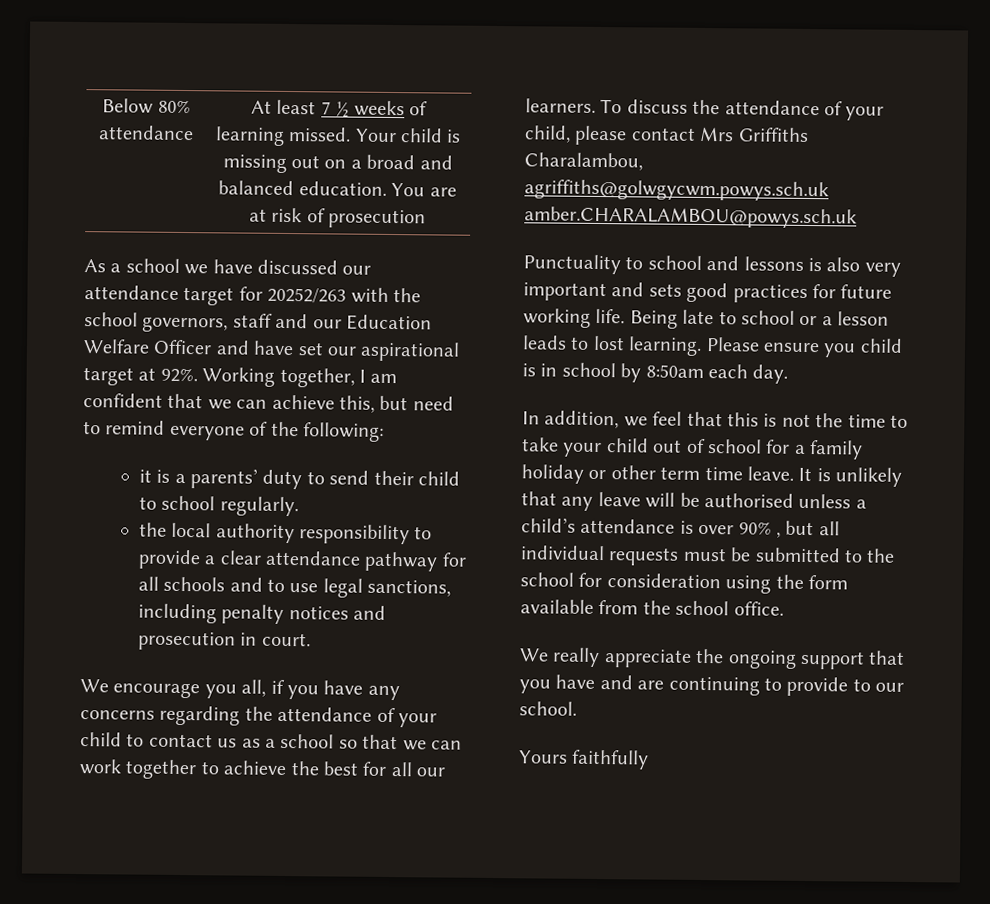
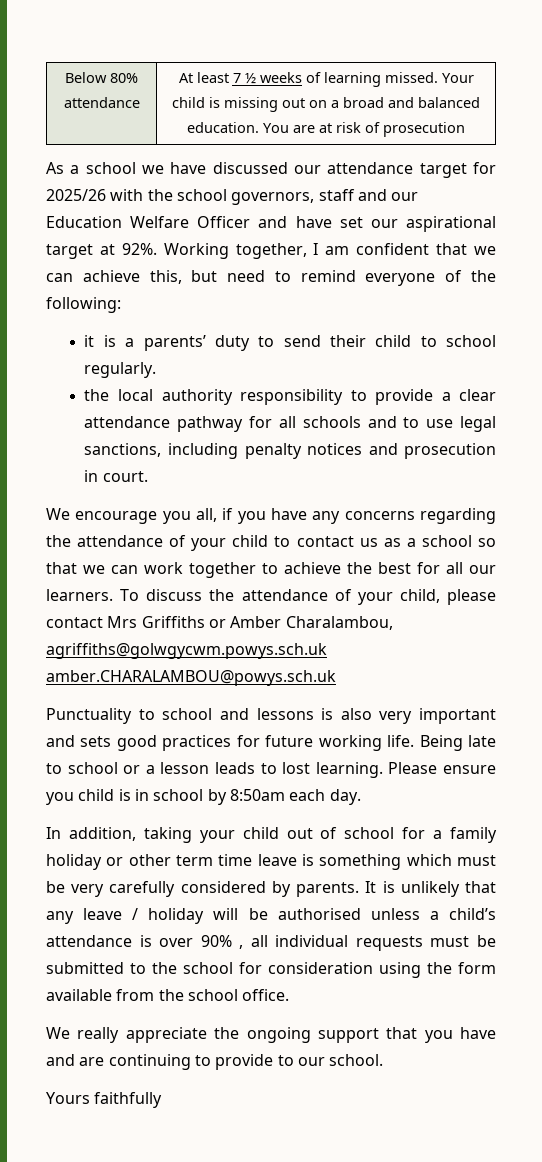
- As a school we have discussed our attendance target for 20252/263 with the school governors, staff and our Education Welfare Officer and have set our aspirational target at 92%.
+ As a school we have discussed our attendance target for 2025/26 with the school governors, staff and our Education Welfare Officer and have set our aspirational target at 92%.
- To discuss the attendance of your child, please contact Mrs Griffiths Charalambou, agriffiths@golwgycwm.powys.sch.uk amber.CHARALAMBOU@powys.sch.uk
+ To discuss the attendance of your child, please contact Mrs Griffiths or Amber Charalambou, agriffiths@golwgycwm.powys.sch.uk amber.CHARALAMBOU@powys.sch.uk
- In addition, we feel that this is not the time to take your child out of school for a family holiday or other term time leave.
+ In addition, taking your child out of school for a family holiday or other term time leave is something which must be very carefully considered by parents.
- It is unlikely that any leave will be authorised unless a child’s attendance is over 90% , but all individual requests must be submitted to the school for consideration using the form available from the school office.
+ It is unlikely that any leave / holiday will be authorised unless a child’s attendance is over 90% , all individual requests must be submitted to the school for consideration using the form available from the school office.

